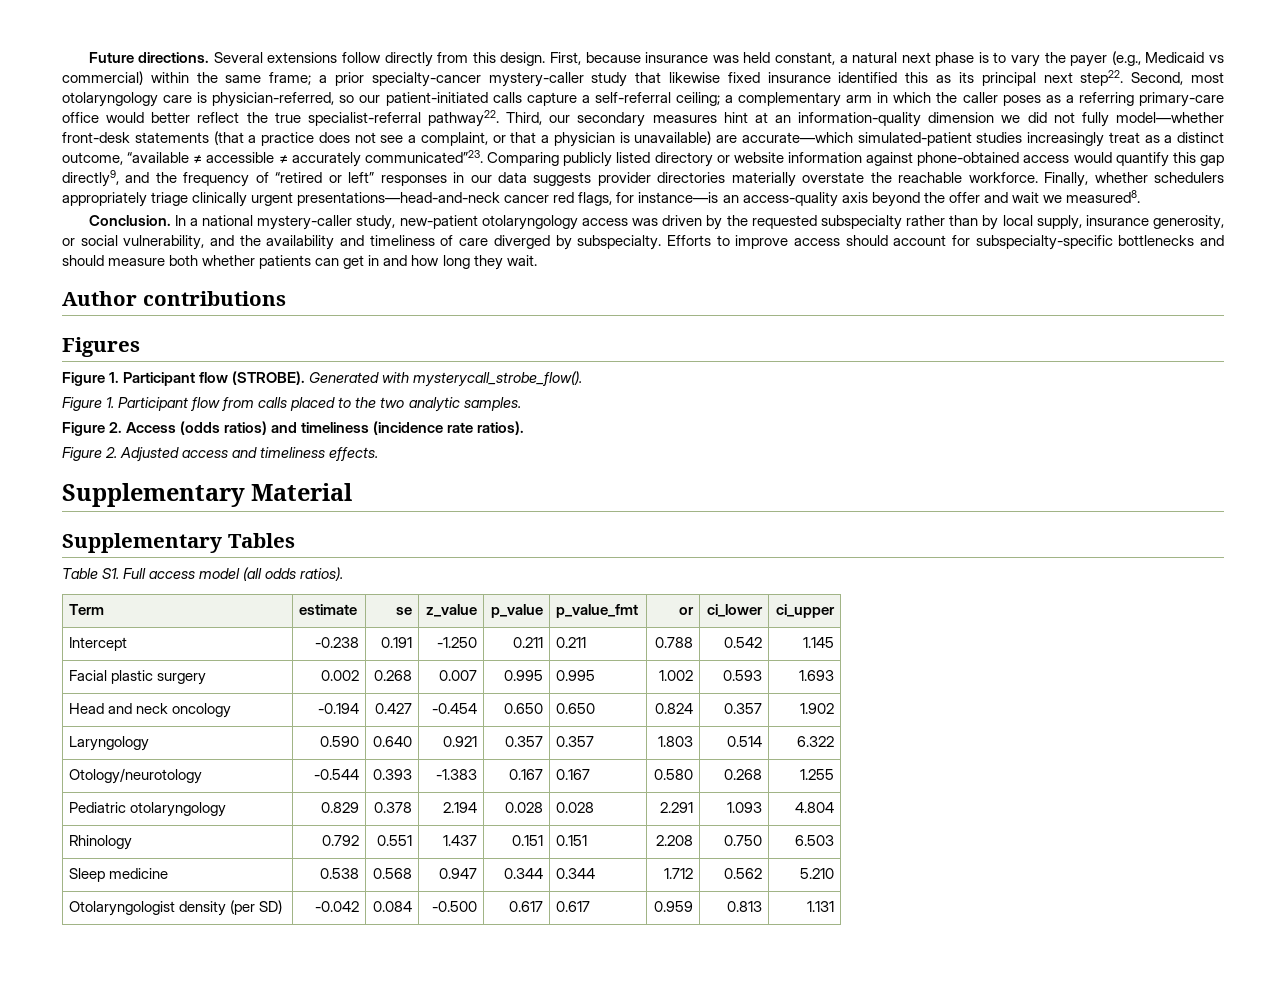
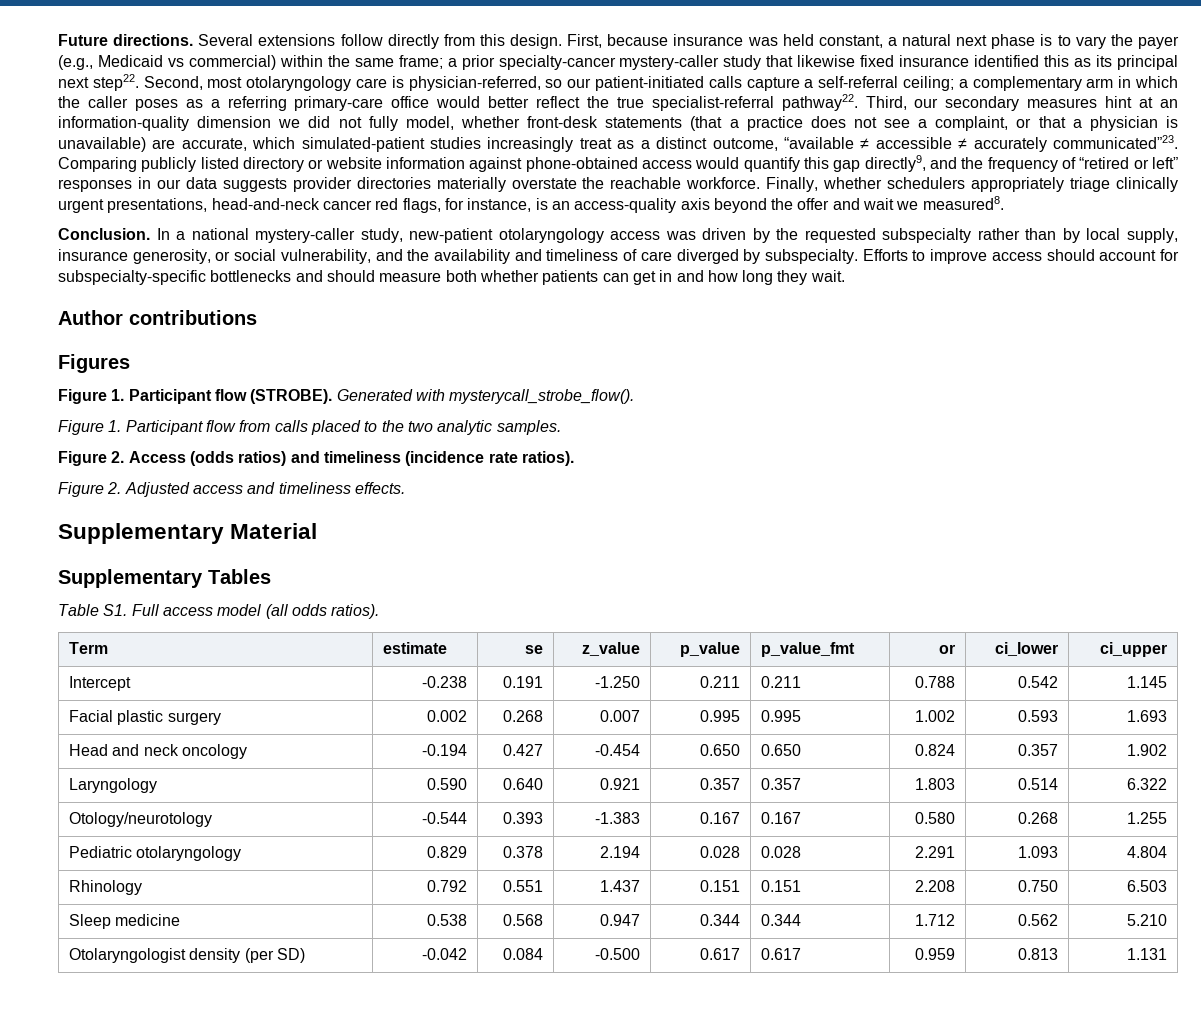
- Third, our secondary measures hint at an information-quality dimension we did not fully model—whether front-desk statements (that a practice does not see a complaint, or that a physician is unavailable) are accurate—which simulated-patient studies increasingly treat as a distinct outcome, “available ≠ accessible ≠ accurately communicated”23.
+ Third, our secondary measures hint at an information-quality dimension we did not fully model, whether front-desk statements (that a practice does not see a complaint, or that a physician is unavailable) are accurate, which simulated-patient studies increasingly treat as a distinct outcome, “available ≠ accessible ≠ accurately communicated”23.
- Finally, whether schedulers appropriately triage clinically urgent presentations—head-and-neck cancer red flags, for instance—is an access-quality axis beyond the offer and wait we measured8.
+ Finally, whether schedulers appropriately triage clinically urgent presentations, head-and-neck cancer red flags, for instance, is an access-quality axis beyond the offer and wait we measured8.

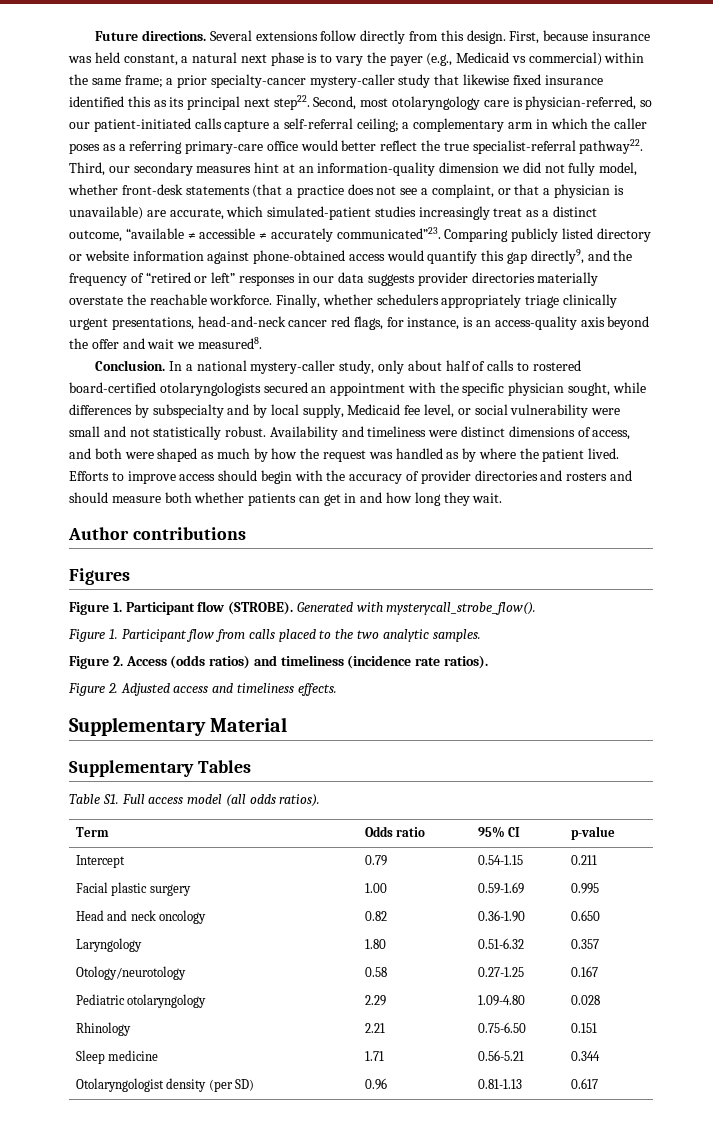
- In a national mystery-caller study, new-patient otolaryngology access was driven by the requested subspecialty rather than by local supply, insurance generosity, or social vulnerability, and the availability and timeliness of care diverged by subspecialty.
+ In a national mystery-caller study, only about half of calls to rostered board-certified otolaryngologists secured an appointment with the specific physician sought, while differences by subspecialty and by local supply, Medicaid fee level, or social vulnerability were small and not statistically robust. Availability and timeliness were distinct dimensions of access, and both were shaped as much by how the request was handled as by where the patient lived.
- Efforts to improve access should account for subspecialty-specific bottlenecks and should measure both whether patients can get in and how long they wait.
+ Efforts to improve access should begin with the accuracy of provider directories and rosters and should measure both whether patients can get in and how long they wait.
- Term | estimate | se | z_value | p_value | p_value_fmt | or | ci_lower | ci_upper
- Intercept | -0.238 | 0.191 | -1.250 | 0.211 | 0.211 | 0.788 | 0.542 | 1.145
- Facial plastic surgery | 0.002 | 0.268 | 0.007 | 0.995 | 0.995 | 1.002 | 0.593 | 1.693
- Head and neck oncology | -0.194 | 0.427 | -0.454 | 0.650 | 0.650 | 0.824 | 0.357 | 1.902
- Laryngology | 0.590 | 0.640 | 0.921 | 0.357 | 0.357 | 1.803 | 0.514 | 6.322
- Otology/neurotology | -0.544 | 0.393 | -1.383 | 0.167 | 0.167 | 0.580 | 0.268 | 1.255
- Pediatric otolaryngology | 0.829 | 0.378 | 2.194 | 0.028 | 0.028 | 2.291 | 1.093 | 4.804
- Rhinology | 0.792 | 0.551 | 1.437 | 0.151 | 0.151 | 2.208 | 0.750 | 6.503
- Sleep medicine | 0.538 | 0.568 | 0.947 | 0.344 | 0.344 | 1.712 | 0.562 | 5.210
- Otolaryngologist density (per SD) | -0.042 | 0.084 | -0.500 | 0.617 | 0.617 | 0.959 | 0.813 | 1.131
+ Term | Odds ratio | 95% CI | p-value
+ Intercept | 0.79 | 0.54-1.15 | 0.211
+ Facial plastic surgery | 1.00 | 0.59-1.69 | 0.995
+ Head and neck oncology | 0.82 | 0.36-1.90 | 0.650
+ Laryngology | 1.80 | 0.51-6.32 | 0.357
+ Otology/neurotology | 0.58 | 0.27-1.25 | 0.167
+ Pediatric otolaryngology | 2.29 | 1.09-4.80 | 0.028
+ Rhinology | 2.21 | 0.75-6.50 | 0.151
+ Sleep medicine | 1.71 | 0.56-5.21 | 0.344
+ Otolaryngologist density (per SD) | 0.96 | 0.81-1.13 | 0.617

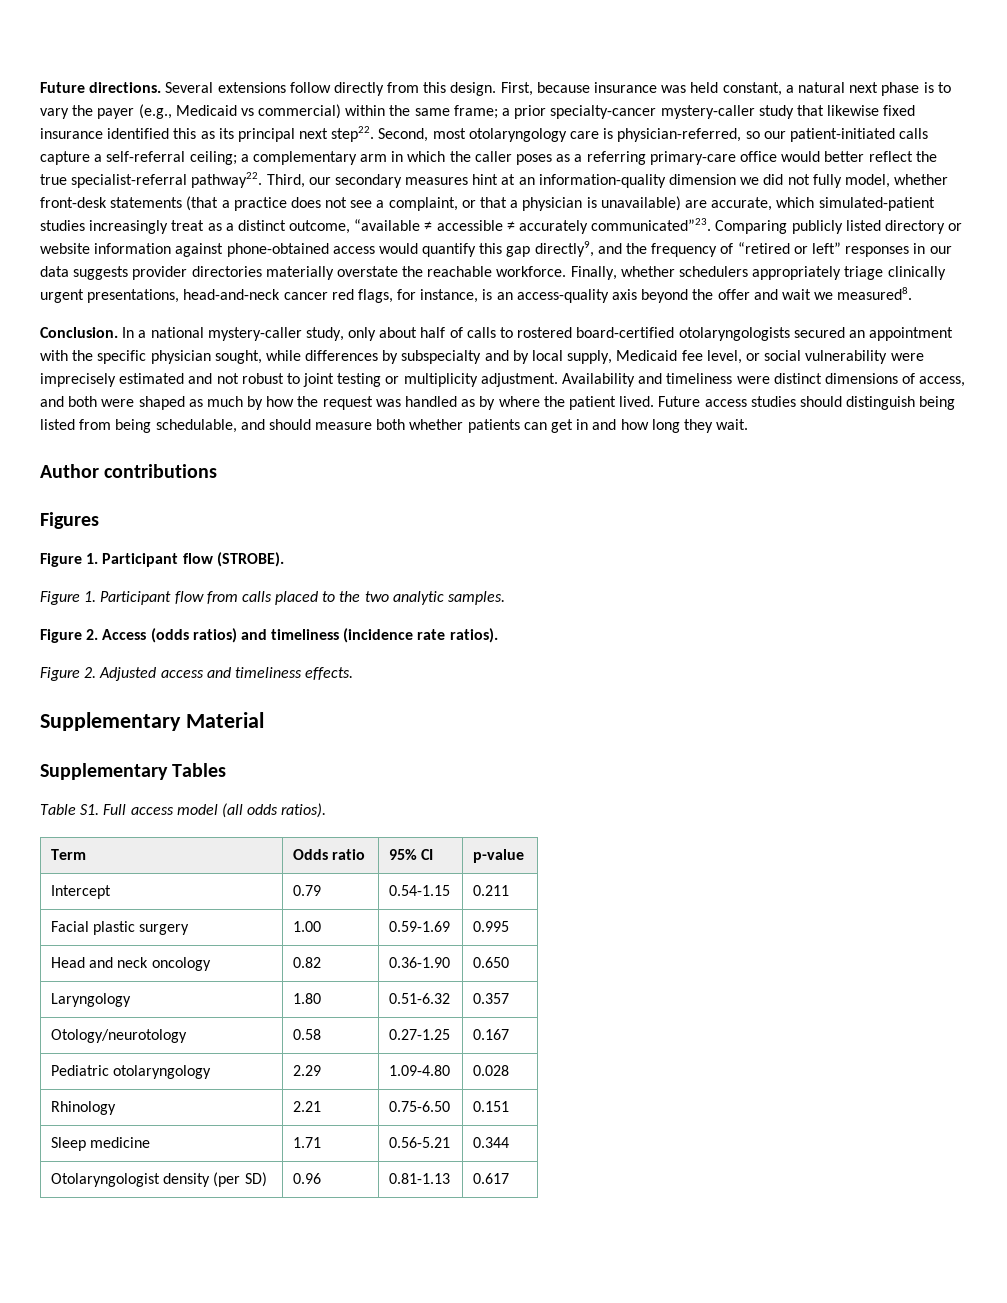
- In a national mystery-caller study, only about half of calls to rostered board-certified otolaryngologists secured an appointment with the specific physician sought, while differences by subspecialty and by local supply, Medicaid fee level, or social vulnerability were small and not statistically robust.
+ In a national mystery-caller study, only about half of calls to rostered board-certified otolaryngologists secured an appointment with the specific physician sought, while differences by subspecialty and by local supply, Medicaid fee level, or social vulnerability were imprecisely estimated and not robust to joint testing or multiplicity adjustment.
- Efforts to improve access should begin with the accuracy of provider directories and rosters and should measure both whether patients can get in and how long they wait.
+ Future access studies should distinguish being listed from being schedulable, and should measure both whether patients can get in and how long they wait.
- Generated with mysterycall_strobe_flow().

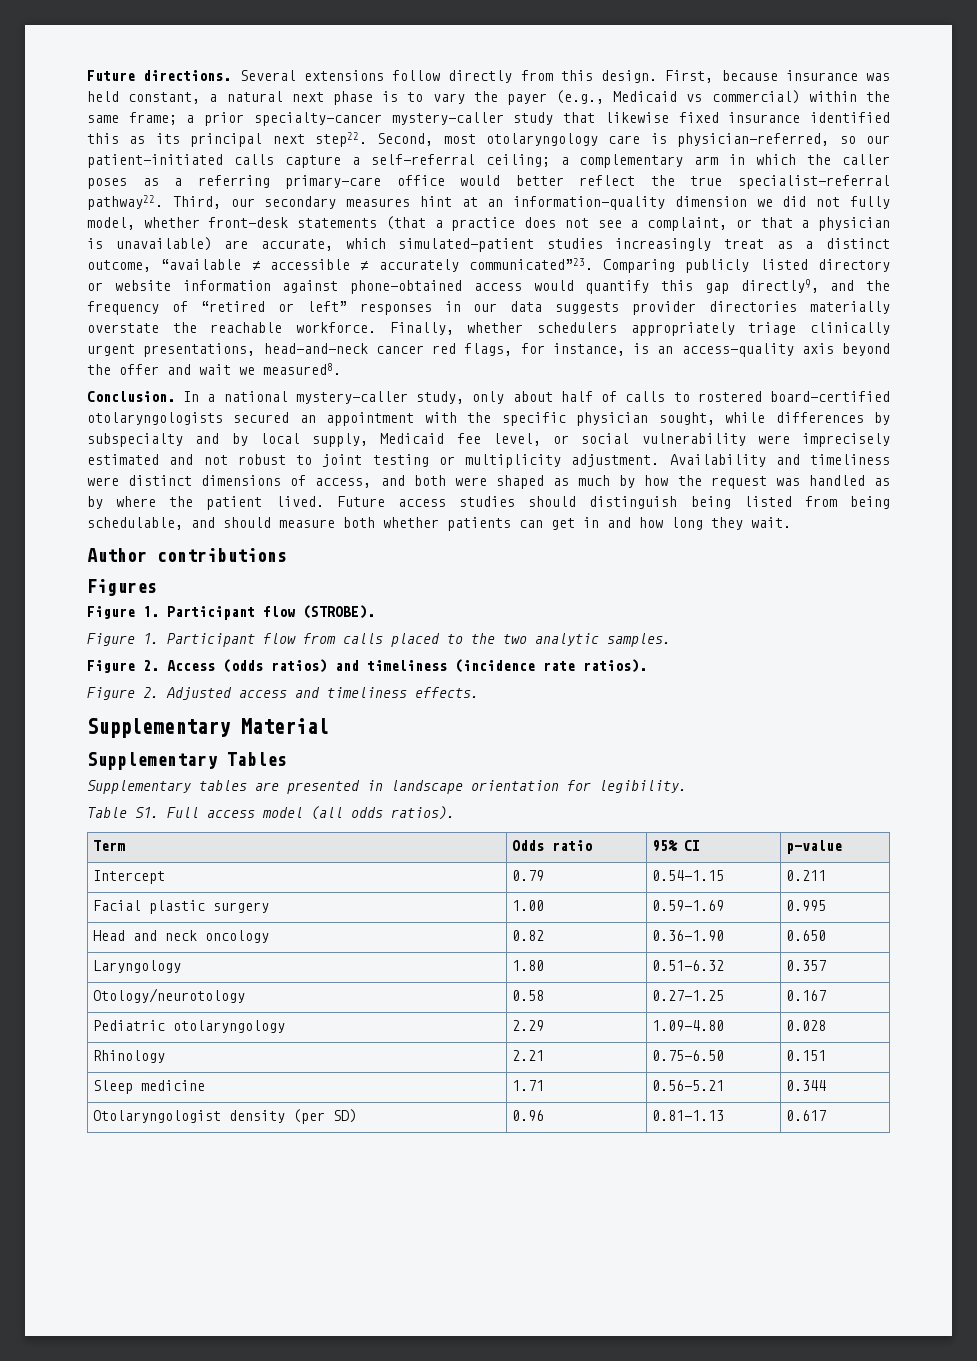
+ Supplementary tables are presented in landscape orientation for legibility.

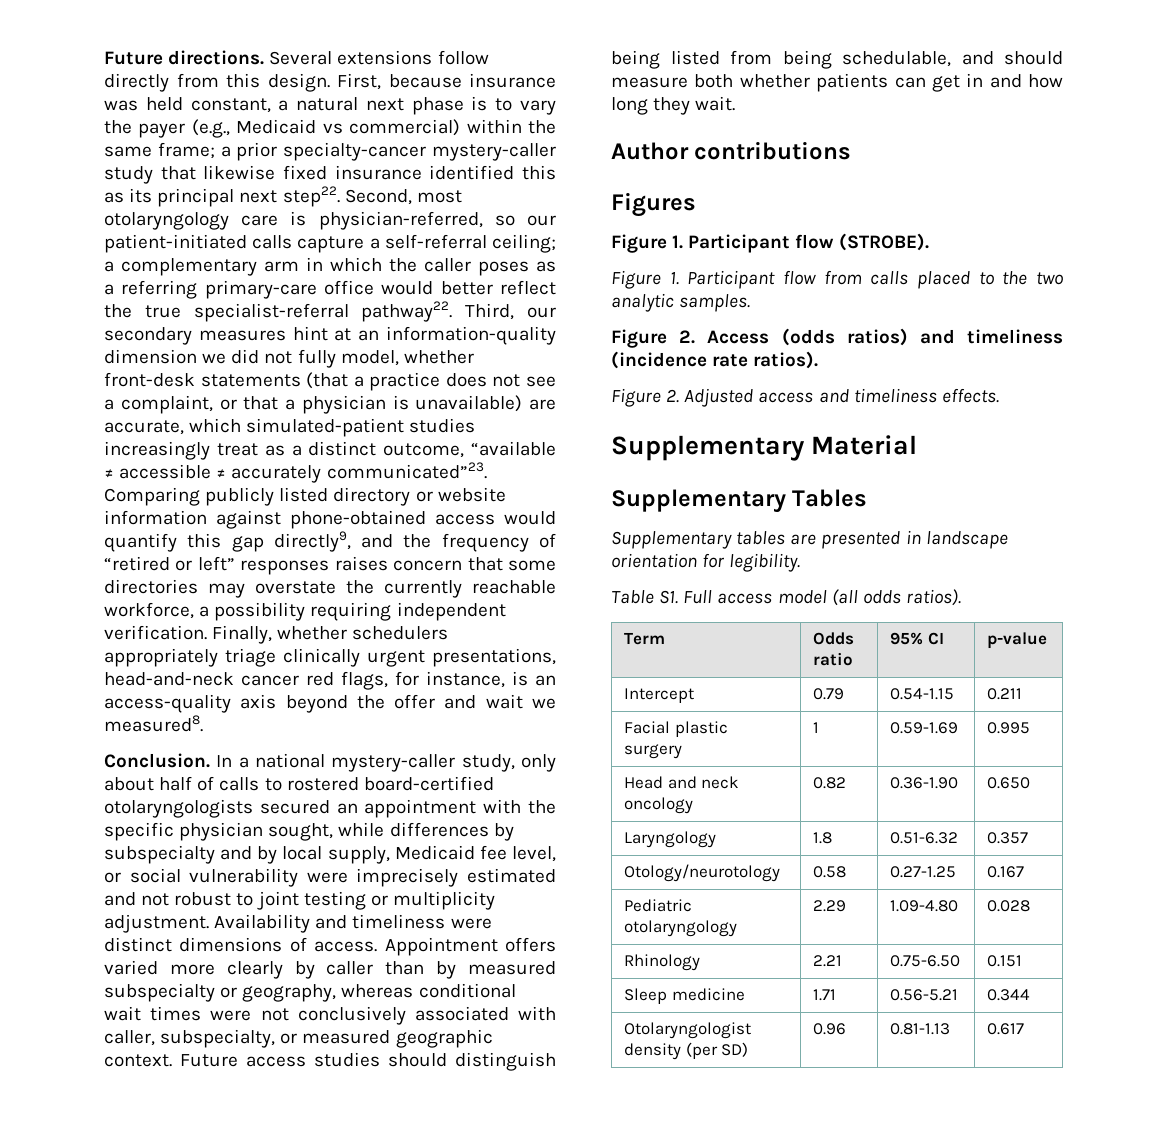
- Comparing publicly listed directory or website information against phone-obtained access would quantify this gap directly9, and the frequency of “retired or left” responses in our data suggests provider directories materially overstate the reachable workforce.
+ Comparing publicly listed directory or website information against phone-obtained access would quantify this gap directly9, and the frequency of “retired or left” responses raises concern that some directories may overstate the currently reachable workforce, a possibility requiring independent verification.
- Availability and timeliness were distinct dimensions of access, and both were shaped as much by how the request was handled as by where the patient lived.
+ Availability and timeliness were distinct dimensions of access. Appointment offers varied more clearly by caller than by measured subspecialty or geography, whereas conditional wait times were not conclusively associated with caller, subspecialty, or measured geographic context.
- Facial plastic surgery | 1.00 | 0.59-1.69 | 0.995
+ Facial plastic surgery | 1 | 0.59-1.69 | 0.995
- Laryngology | 1.80 | 0.51-6.32 | 0.357
+ Laryngology | 1.8 | 0.51-6.32 | 0.357

